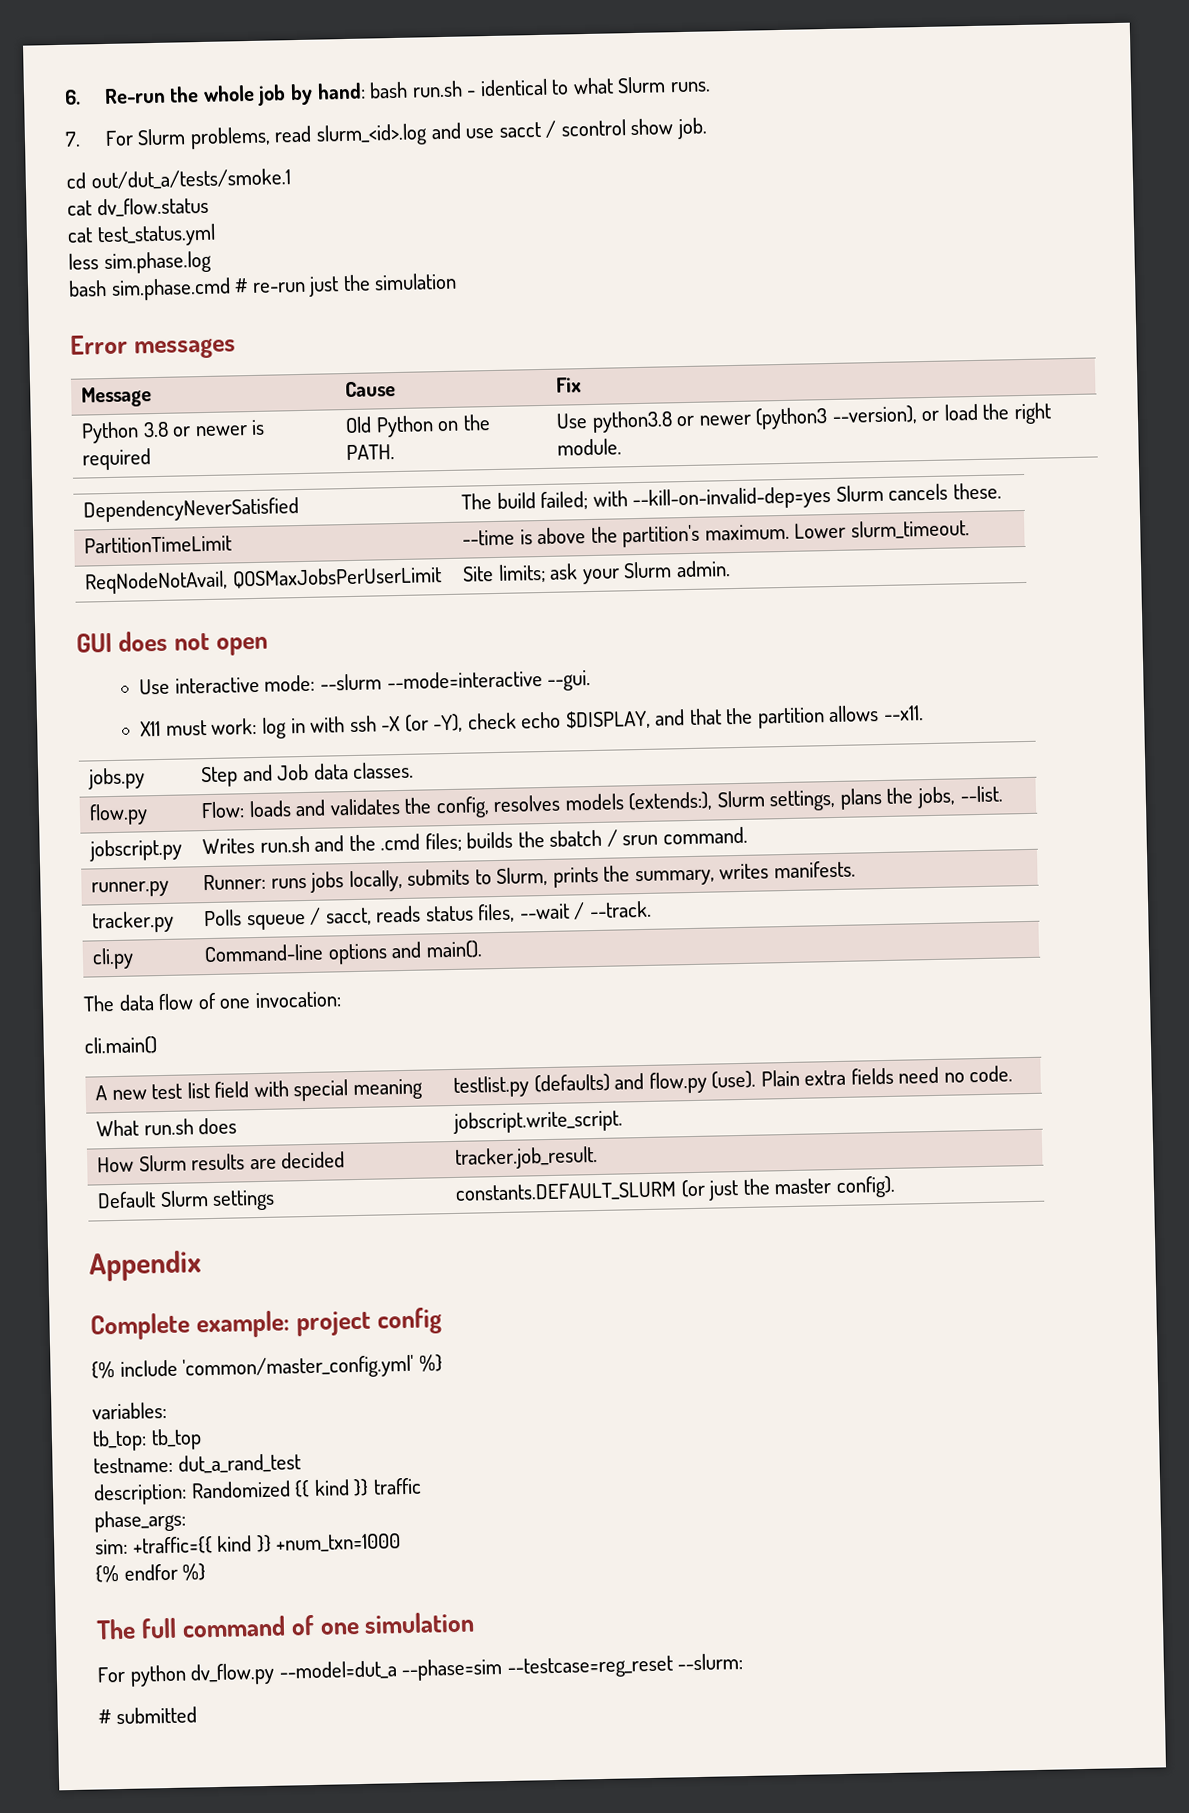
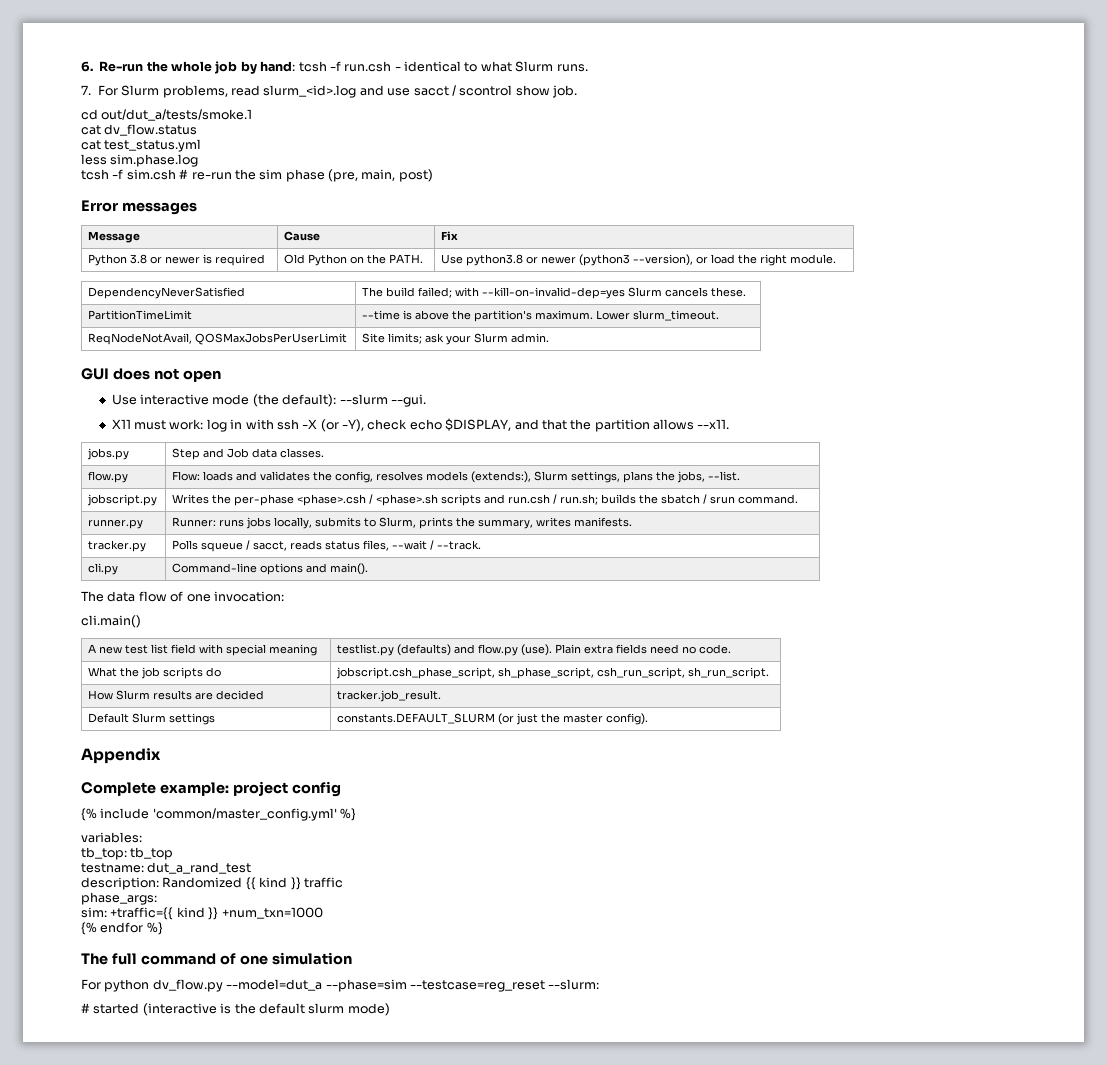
- 6. Re-run the whole job by hand: bash run.sh - identical to what Slurm runs.
+ 6. Re-run the whole job by hand: tcsh -f run.csh - identical to what Slurm runs.
- bash sim.phase.cmd # re-run just the simulation
+ tcsh -f sim.csh # re-run the sim phase (pre, main, post)
- Use interactive mode: --slurm --mode=interactive --gui.
+ Use interactive mode (the default): --slurm --gui.
- jobscript.py | Writes run.sh and the .cmd files; builds the sbatch / srun command.
+ jobscript.py | Writes the per-phase <phase>.csh / <phase>.sh scripts and run.csh / run.sh; builds the sbatch / srun command.
- What run.sh does | jobscript.write_script.
+ What the job scripts do | jobscript.csh_phase_script, sh_phase_script, csh_run_script, sh_run_script.
- # submitted
+ # started (interactive is the default slurm mode)

